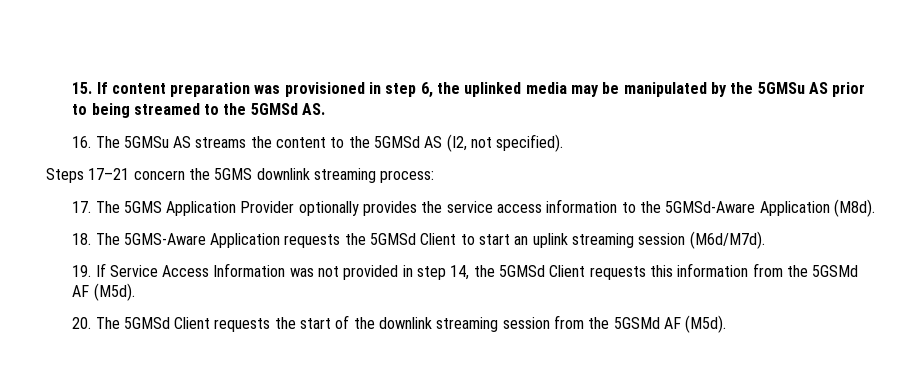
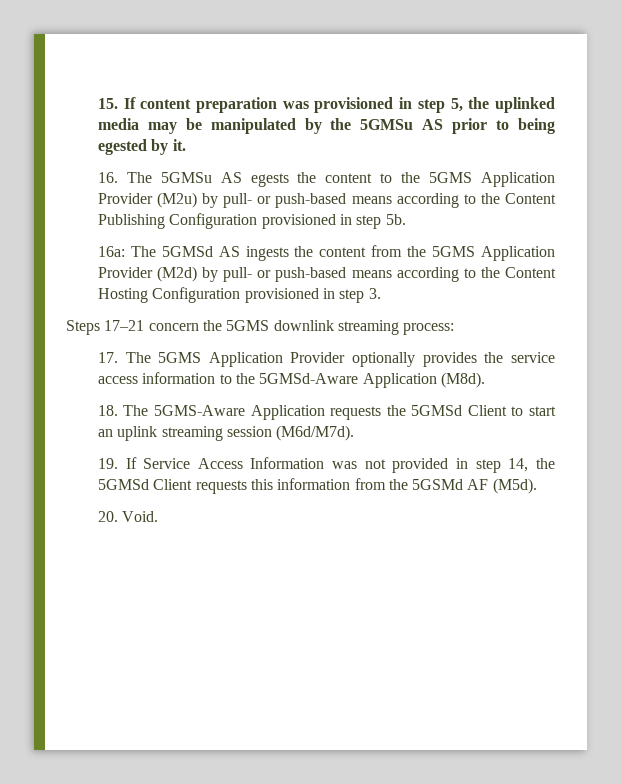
- 15. If content preparation was provisioned in step 6, the uplinked media may be manipulated by the 5GMSu AS prior to being streamed to the 5GMSd AS.
+ 15. If content preparation was provisioned in step 5, the uplinked media may be manipulated by the 5GMSu AS prior to being egested by it.
- 16. The 5GMSu AS streams the content to the 5GMSd AS (I2, not specified).
+ 16. The 5GMSu AS egests the content to the 5GMS Application Provider (M2u) by pull- or push-based means according to the Content Publishing Configuration provisioned in step 5b.
+ 16a: The 5GMSd AS ingests the content from the 5GMS Application Provider (M2d) by pull- or push-based means according to the Content Hosting Configuration provisioned in step 3.
- 20. The 5GMSd Client requests the start of the downlink streaming session from the 5GSMd AF (M5d).
+ 20. Void.

